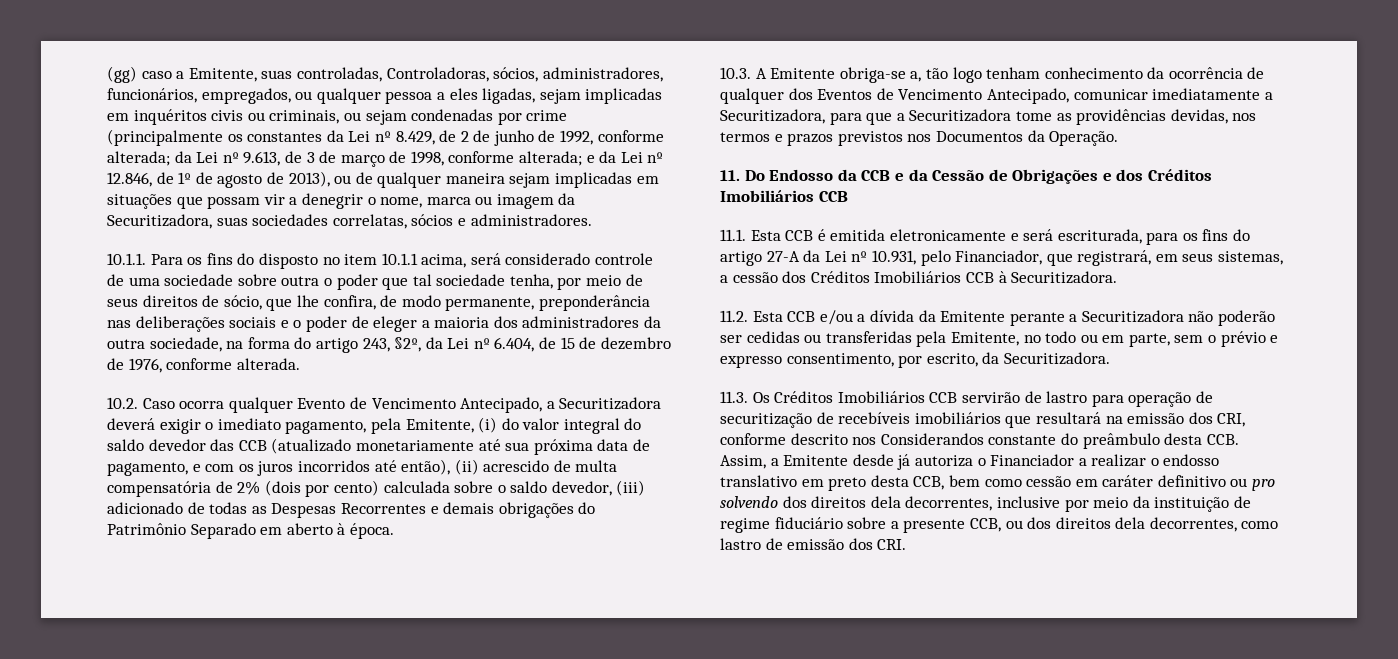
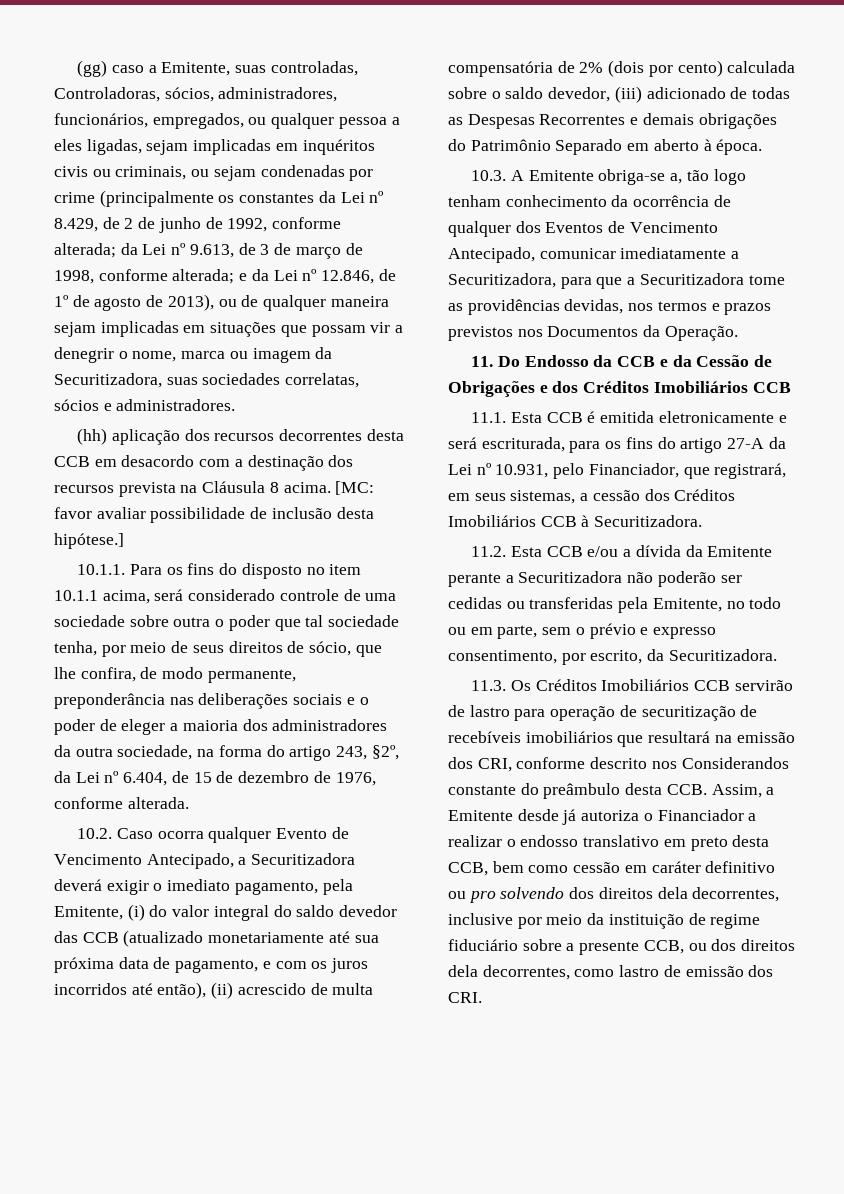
+ (hh) aplicação dos recursos decorrentes desta CCB em desacordo com a destinação dos recursos prevista na Cláusula 8 acima. [MC: favor avaliar possibilidade de inclusão desta hipótese.]

